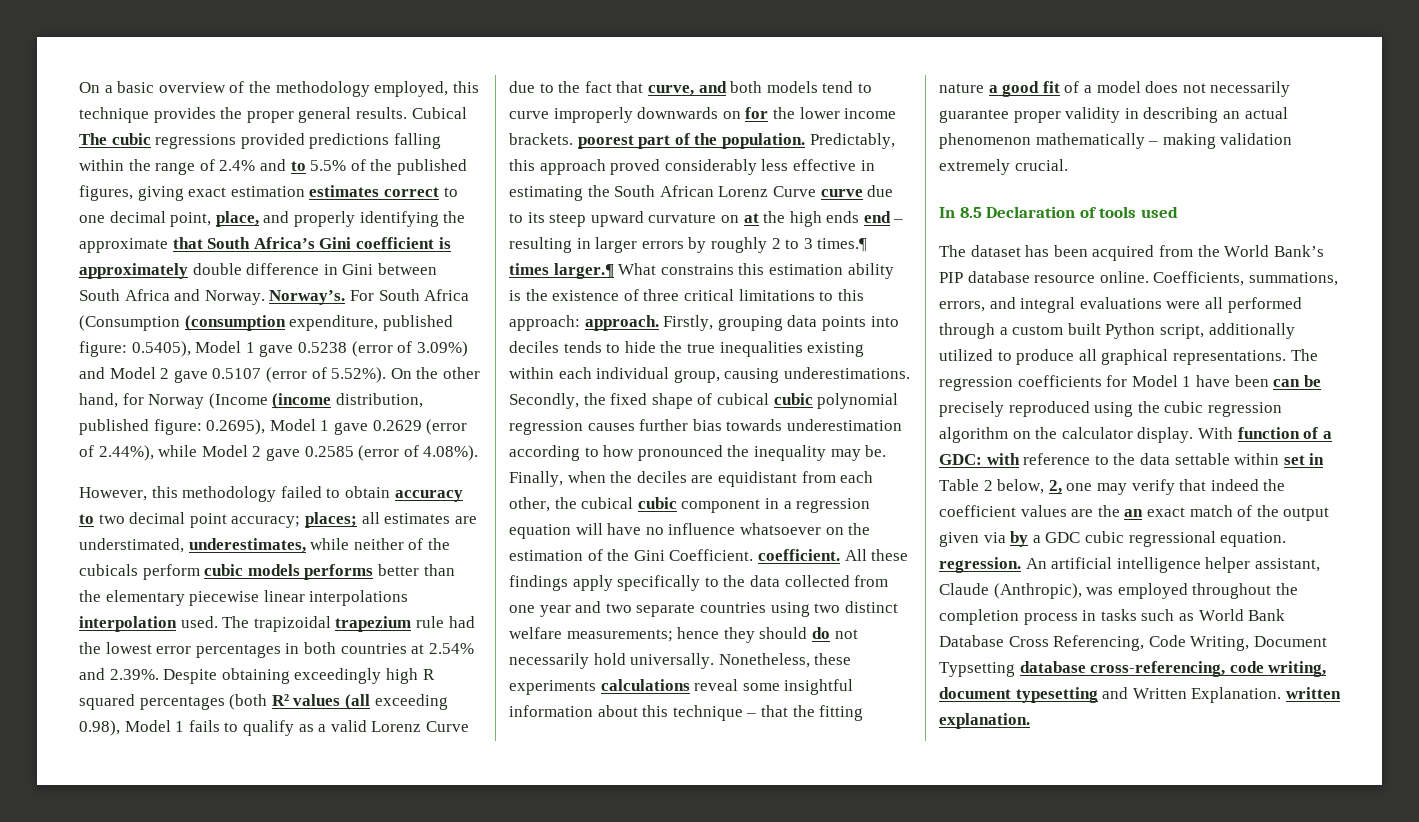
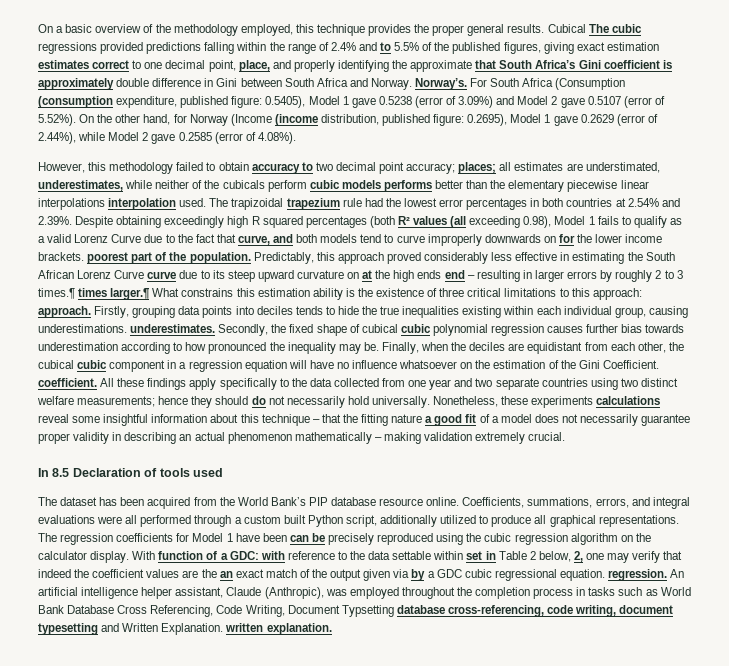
- Firstly, grouping data points into deciles tends to hide the true inequalities existing within each individual group, causing underestimations.
+ Firstly, grouping data points into deciles tends to hide the true inequalities existing within each individual group, causing underestimations. underestimates.

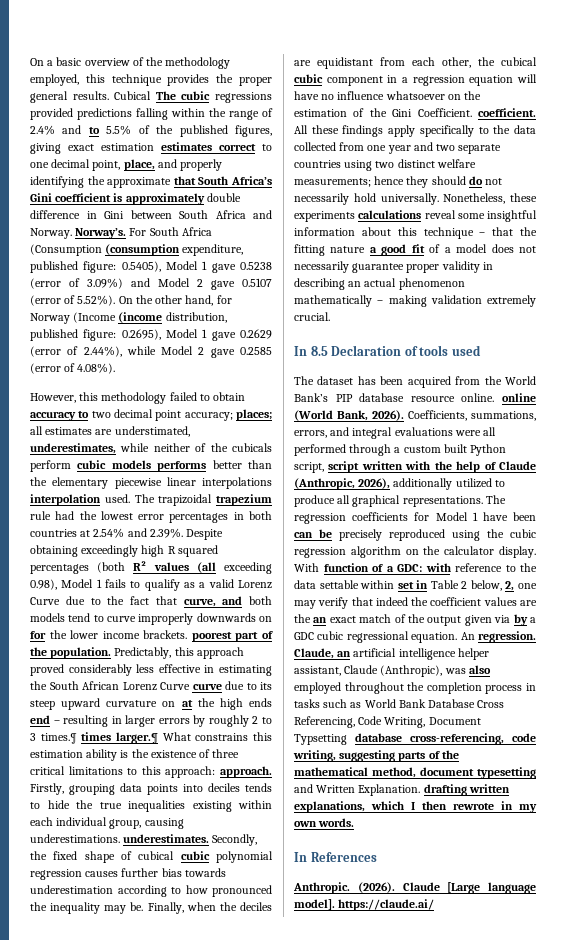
- The dataset has been acquired from the World Bank’s PIP database resource online.
+ The dataset has been acquired from the World Bank’s PIP database resource online. online (World Bank, 2026).
- Coefficients, summations, errors, and integral evaluations were all performed through a custom built Python script, additionally utilized to produce all graphical representations.
+ Coefficients, summations, errors, and integral evaluations were all performed through a custom built Python script, script written with the help of Claude (Anthropic, 2026), additionally utilized to produce all graphical representations.
- with reference to the data settable within set in Table 2 below, 2, one may verify that indeed the coefficient values are the an exact match of the output given via by a GDC cubic regressional equation. regression. An artificial intelligence helper assistant, Claude (Anthropic), was employed throughout the completion process in tasks such as World Bank Database Cross Referencing, Code Writing, Document Typsetting database cross-referencing, code writing, document typesetting and Written Explanation. written explanation.
+ with reference to the data settable within set in Table 2 below, 2, one may verify that indeed the coefficient values are the an exact match of the output given via by a GDC cubic regressional equation. An regression. Claude, an artificial intelligence helper assistant, Claude (Anthropic), was also employed throughout the completion process in tasks such as World Bank Database Cross Referencing, Code Writing, Document Typsetting database cross-referencing, code writing, suggesting parts of the mathematical method, document typesetting and Written Explanation. drafting written explanations, which I then rewrote in my own words.
+ In References
+ Anthropic. (2026). Claude [Large language model]. https://claude.ai/

